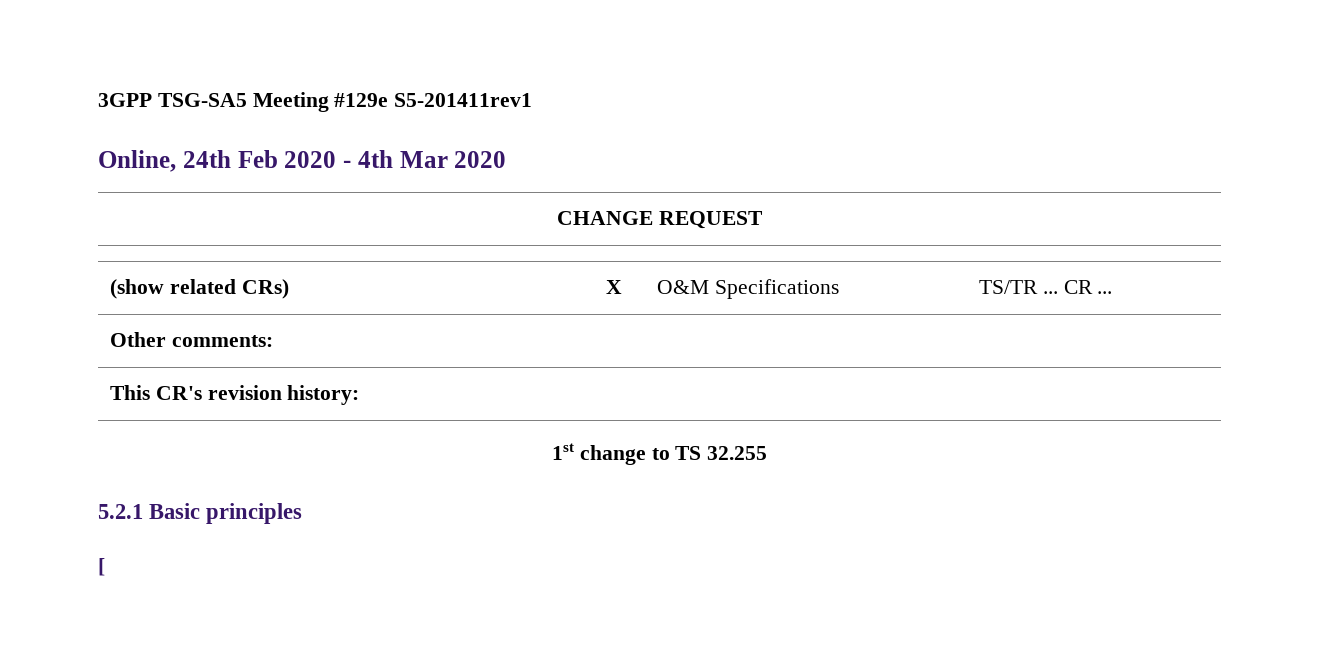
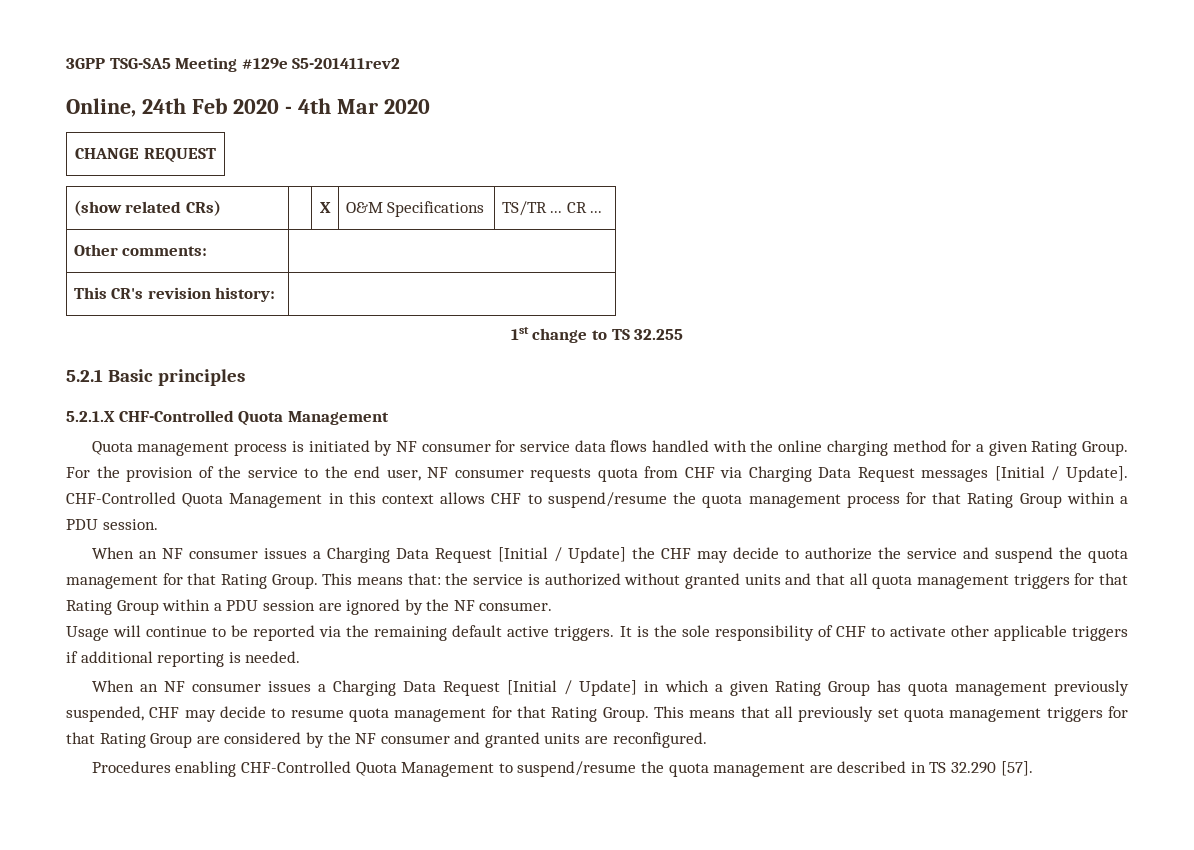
- 3GPP TSG-SA5 Meeting #129e S5-201411rev1
+ 3GPP TSG-SA5 Meeting #129e S5-201411rev2
- [
+ 5.2.1.X CHF-Controlled Quota Management
+ Quota management process is initiated by NF consumer for service data flows handled with the online charging method for a given Rating Group. For the provision of the service to the end user, NF consumer requests quota from CHF via Charging Data Request messages [Initial / Update]. CHF-Controlled Quota Management in this context allows CHF to suspend/resume the quota management process for that Rating Group within a PDU session.
+ When an NF consumer issues a Charging Data Request [Initial / Update] the CHF may decide to authorize the service and suspend the quota management for that Rating Group. This means that: the service is authorized without granted units and that all quota management triggers for that Rating Group within a PDU session are ignored by the NF consumer.
+ Usage will continue to be reported via the remaining default active triggers. It is the sole responsibility of CHF to activate other applicable triggers if additional reporting is needed.
+ When an NF consumer issues a Charging Data Request [Initial / Update] in which a given Rating Group has quota management previously suspended, CHF may decide to resume quota management for that Rating Group. This means that all previously set quota management triggers for that Rating Group are considered by the NF consumer and granted units are reconfigured.
+ Procedures enabling CHF-Controlled Quota Management to suspend/resume the quota management are described in TS 32.290 [57].

